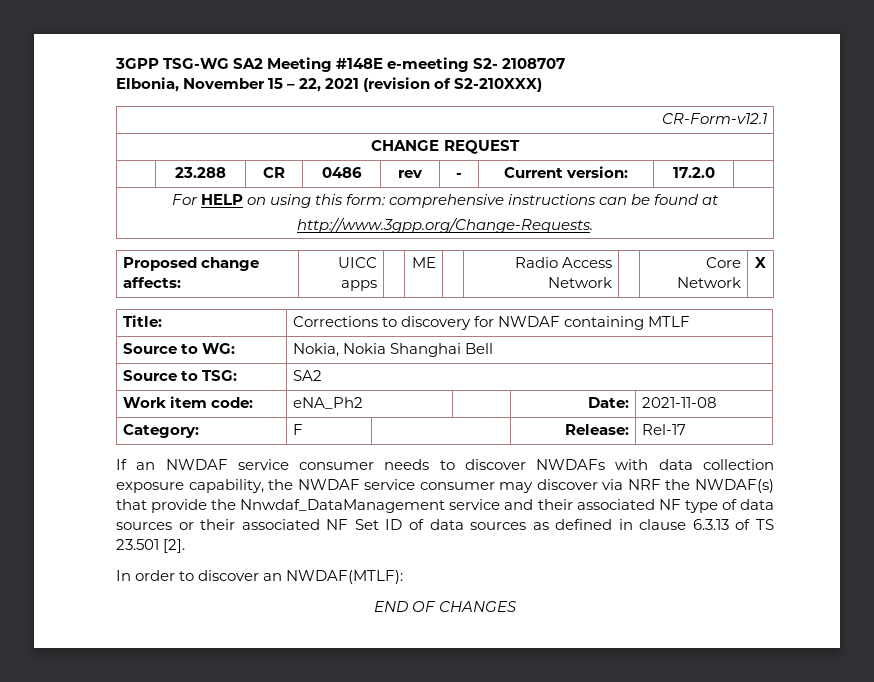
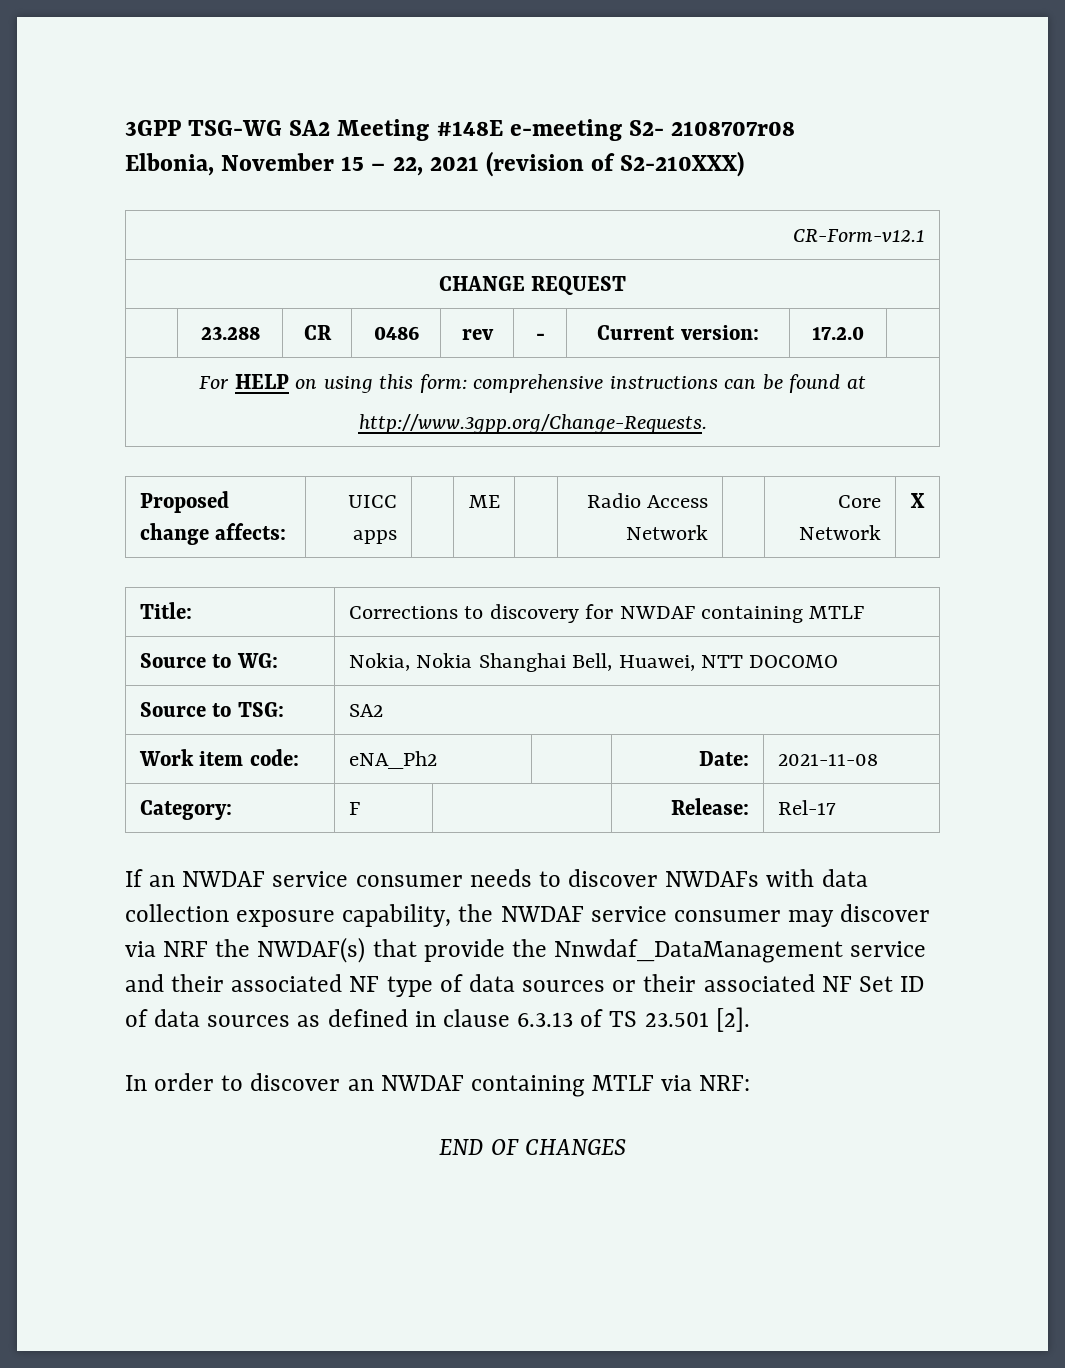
- 3GPP TSG-WG SA2 Meeting #148E e-meeting S2- 2108707
+ 3GPP TSG-WG SA2 Meeting #148E e-meeting S2- 2108707r08
- Source to WG: | Nokia, Nokia Shanghai Bell
+ Source to WG: | Nokia, Nokia Shanghai Bell, Huawei, NTT DOCOMO
- In order to discover an NWDAF(MTLF):
+ In order to discover an NWDAF containing MTLF via NRF:

